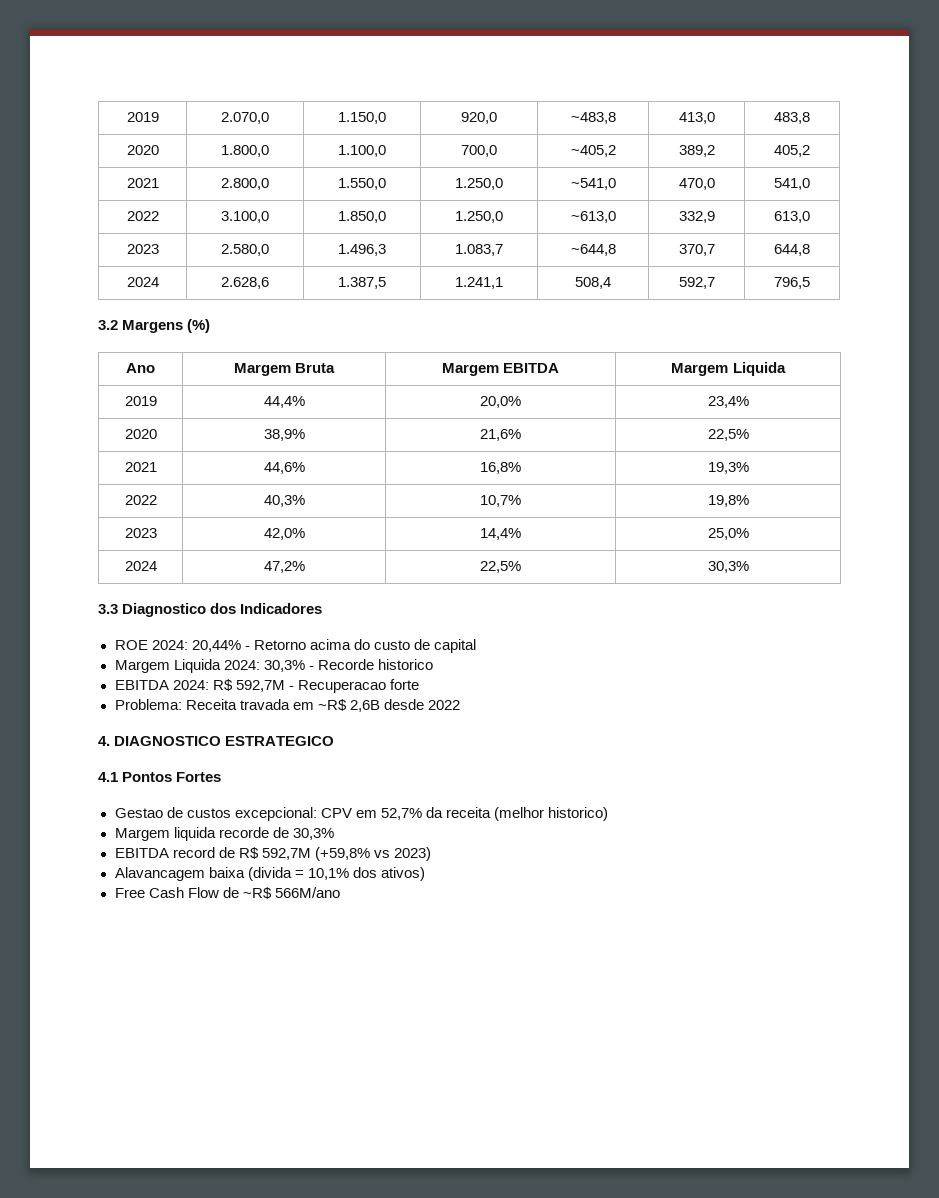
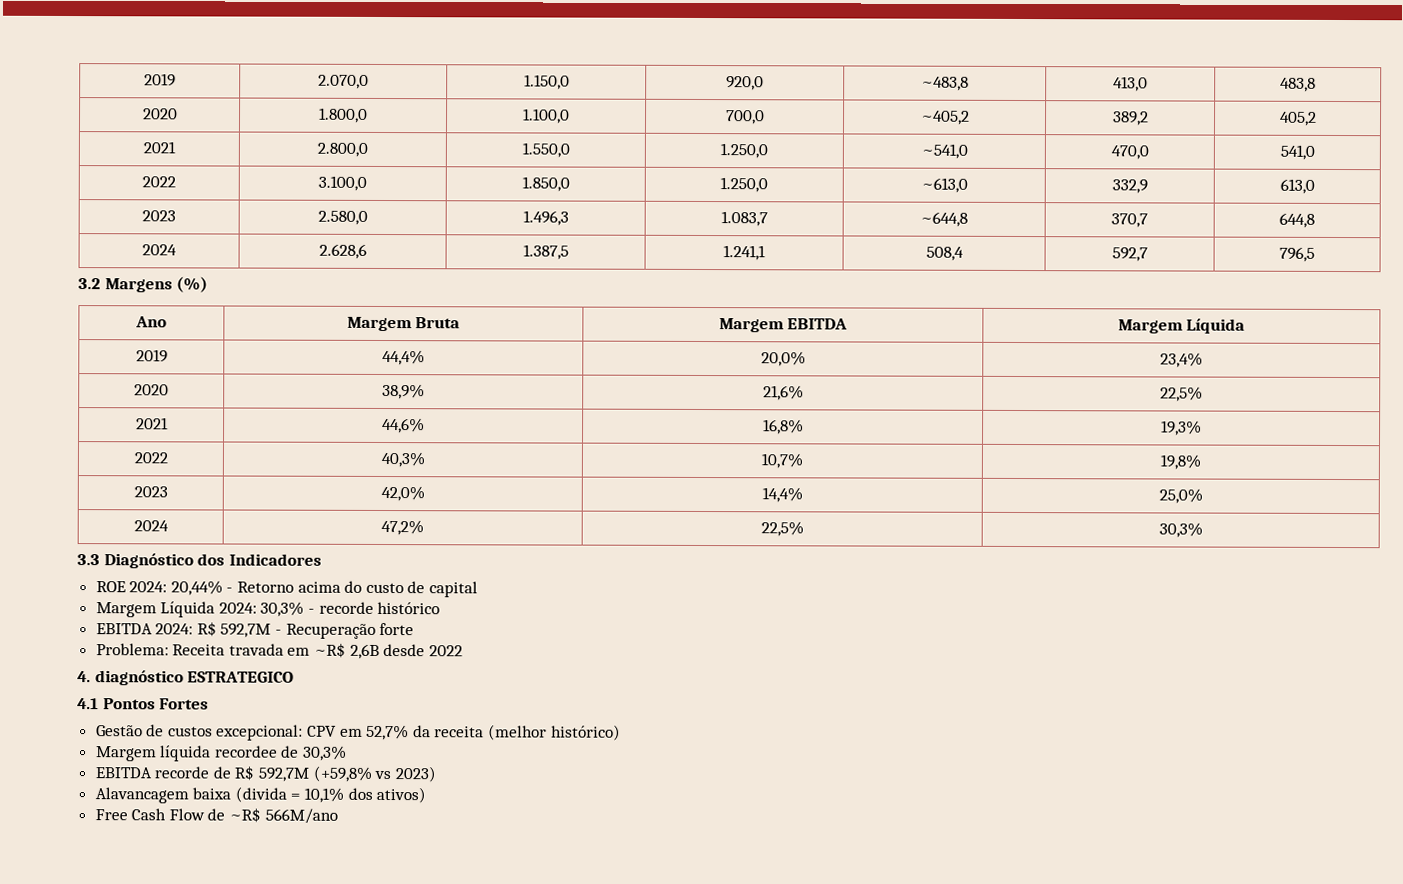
- Ano | Margem Bruta | Margem EBITDA | Margem Liquida
+ Ano | Margem Bruta | Margem EBITDA | Margem Líquida
- 3.3 Diagnostico dos Indicadores
+ 3.3 Diagnóstico dos Indicadores
- Margem Liquida 2024: 30,3% - Recorde historico
+ Margem Líquida 2024: 30,3% - recorde histórico
- EBITDA 2024: R$ 592,7M - Recuperacao forte
+ EBITDA 2024: R$ 592,7M - Recuperação forte
- 4. DIAGNOSTICO ESTRATEGICO
+ 4. diagnóstico ESTRATEGICO
- Gestao de custos excepcional: CPV em 52,7% da receita (melhor historico)
- Margem liquida recorde de 30,3%
+ Gestão de custos excepcional: CPV em 52,7% da receita (melhor histórico)
+ Margem líquida recordee de 30,3%
- EBITDA record de R$ 592,7M (+59,8% vs 2023)
+ EBITDA recorde de R$ 592,7M (+59,8% vs 2023)

